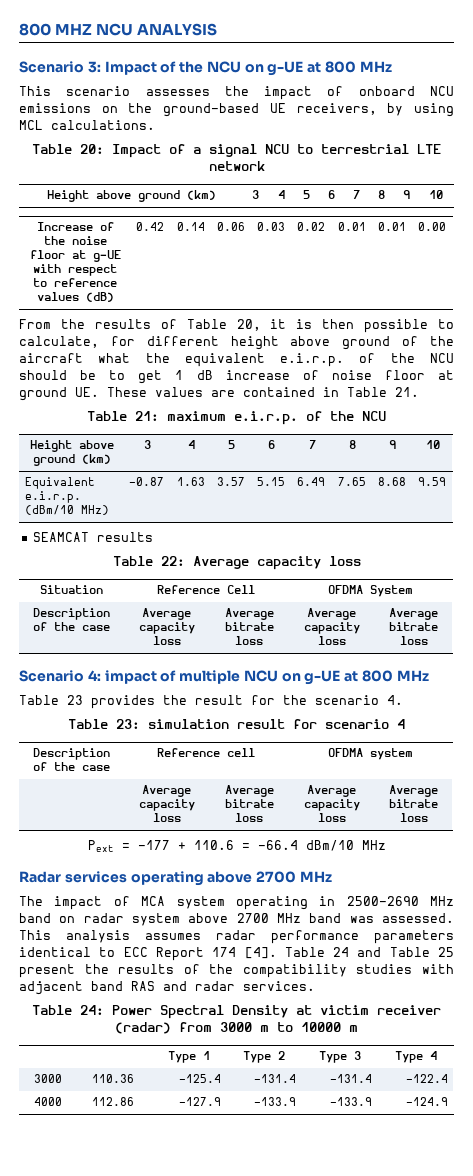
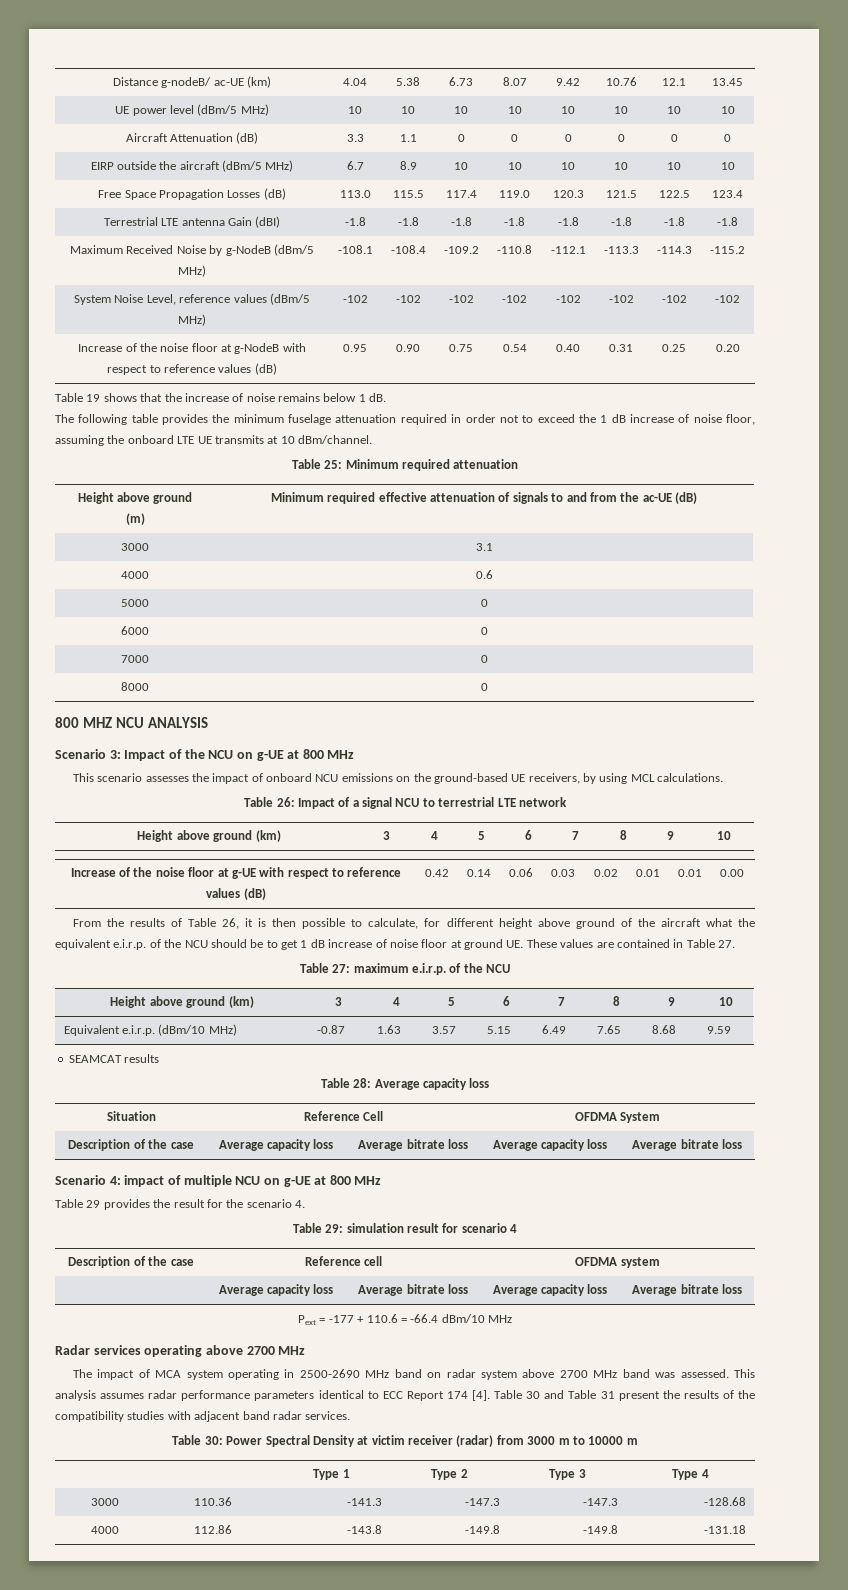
+ Distance g-nodeB/ ac-UE (km) | 4.04 | 5.38 | 6.73 | 8.07 | 9.42 | 10.76 | 12.1 | 13.45
+ UE power level (dBm/5 MHz) | 10 | 10 | 10 | 10 | 10 | 10 | 10 | 10
+ Aircraft Attenuation (dB) | 3.3 | 1.1 | 0 | 0 | 0 | 0 | 0 | 0
+ EIRP outside the aircraft (dBm/5 MHz) | 6.7 | 8.9 | 10 | 10 | 10 | 10 | 10 | 10
+ Free Space Propagation Losses (dB) | 113.0 | 115.5 | 117.4 | 119.0 | 120.3 | 121.5 | 122.5 | 123.4
+ Terrestrial LTE antenna Gain (dBI) | -1.8 | -1.8 | -1.8 | -1.8 | -1.8 | -1.8 | -1.8 | -1.8
+ Maximum Received Noise by g-NodeB (dBm/5 MHz) | -108.1 | -108.4 | -109.2 | -110.8 | -112.1 | -113.3 | -114.3 | -115.2
+ System Noise Level, reference values (dBm/5 MHz) | -102 | -102 | -102 | -102 | -102 | -102 | -102 | -102
+ Increase of the noise floor at g-NodeB with respect to reference values (dB) | 0.95 | 0.90 | 0.75 | 0.54 | 0.40 | 0.31 | 0.25 | 0.20
+ Table 19 shows that the increase of noise remains below 1 dB.
+ The following table provides the minimum fuselage attenuation required in order not to exceed the 1 dB increase of noise floor, assuming the onboard LTE UE transmits at 10 dBm/channel.
+ Table 25: Minimum required attenuation
+ Height above ground
+ (m) | Minimum required effective attenuation of signals to and from the ac-UE (dB)
+ 3000 | 3.1
+ 4000 | 0.6
+ 5000 | 0
+ 6000 | 0
+ 7000 | 0
+ 8000 | 0
- Table 20: Impact of a signal NCU to terrestrial LTE network
+ Table 26: Impact of a signal NCU to terrestrial LTE network
- From the results of Table 20, it is then possible to calculate, for different height above ground of the aircraft what the equivalent e.i.r.p. of the NCU should be to get 1 dB increase of noise floor at ground UE. These values are contained in Table 21.
- Table 21: maximum e.i.r.p. of the NCU
+ From the results of Table 26, it is then possible to calculate, for different height above ground of the aircraft what the equivalent e.i.r.p. of the NCU should be to get 1 dB increase of noise floor at ground UE. These values are contained in Table 27.
+ Table 27: maximum e.i.r.p. of the NCU
- Table 22: Average capacity loss
+ Table 28: Average capacity loss
- Table 23 provides the result for the scenario 4.
+ Table 29 provides the result for the scenario 4.
- Table 23: simulation result for scenario 4
+ Table 29: simulation result for scenario 4
- Table 24 and Table 25 present the results of the compatibility studies with adjacent band RAS and radar services.
+ Table 30 and Table 31 present the results of the compatibility studies with adjacent band radar services.
- Table 24: Power Spectral Density at victim receiver (radar) from 3000 m to 10000 m
+ Table 30: Power Spectral Density at victim receiver (radar) from 3000 m to 10000 m
- 3000 | 110.36 | -125.4 | -131.4 | -131.4 | -122.4
- 4000 | 112.86 | -127.9 | -133.9 | -133.9 | -124.9
+ 3000 | 110.36 | -141.3 | -147.3 | -147.3 | -128.68
+ 4000 | 112.86 | -143.8 | -149.8 | -149.8 | -131.18

